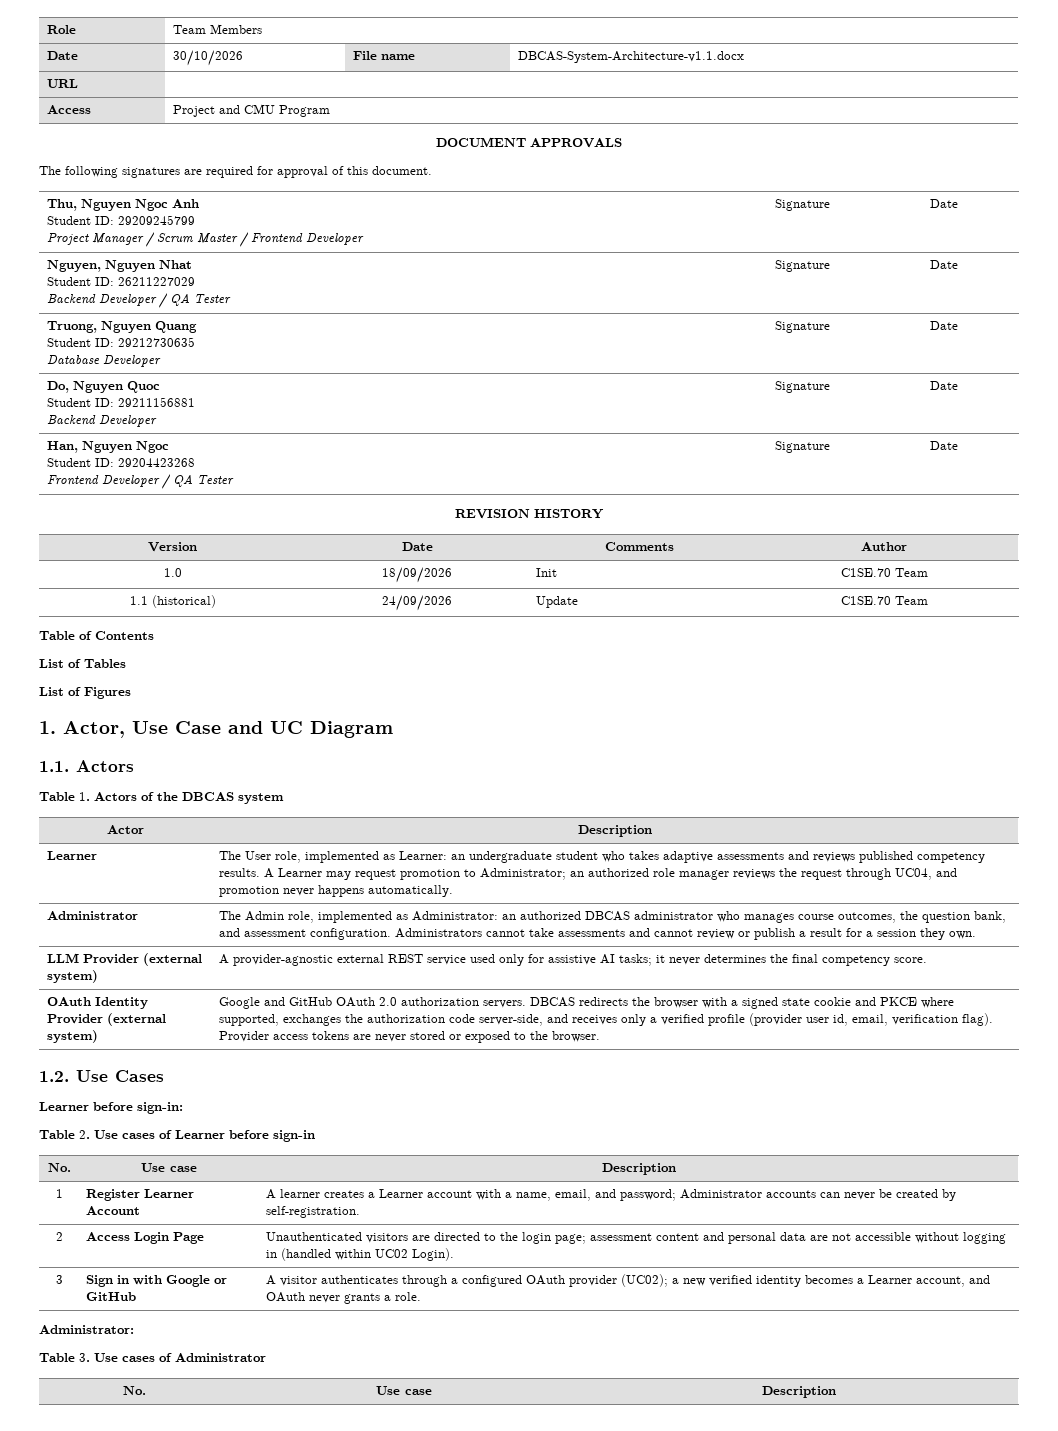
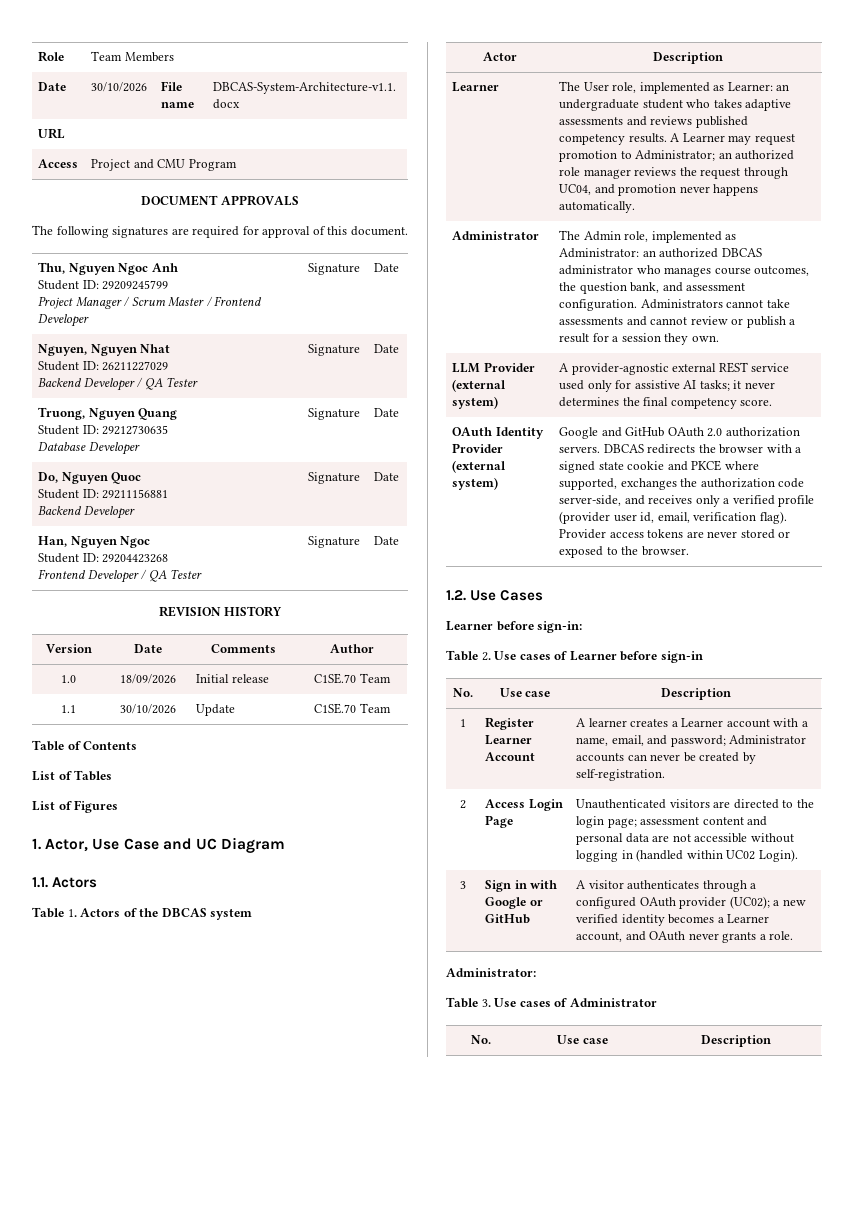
- 1.0 | 18/09/2026 | Init | C1SE.70 Team
+ 1.0 | 18/09/2026 | Initial release | C1SE.70 Team
- 1.1 (historical) | 24/09/2026 | Update | C1SE.70 Team
+ 1.1 | 30/10/2026 | Update | C1SE.70 Team

